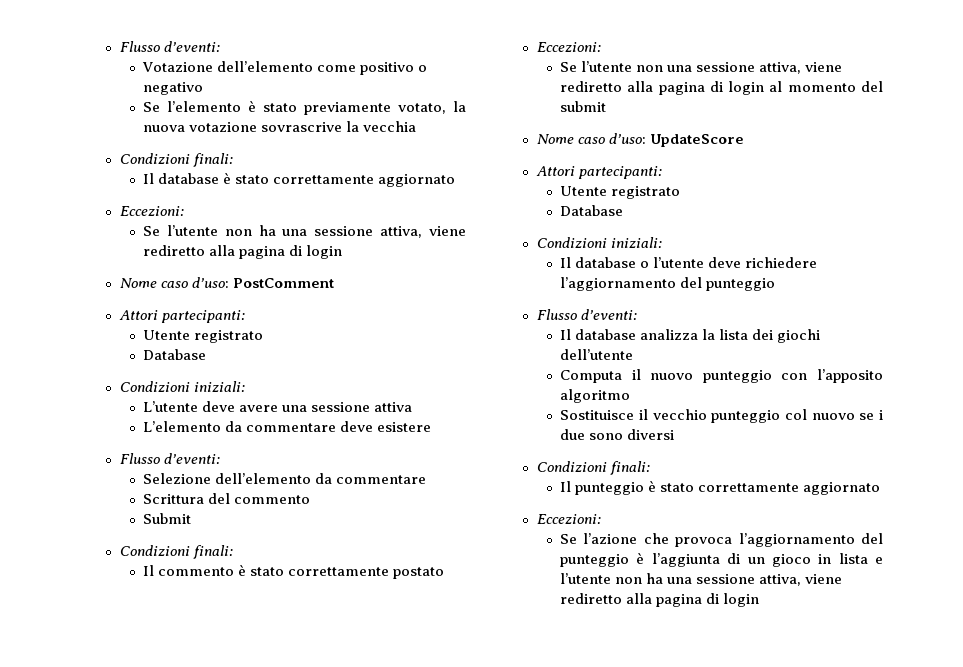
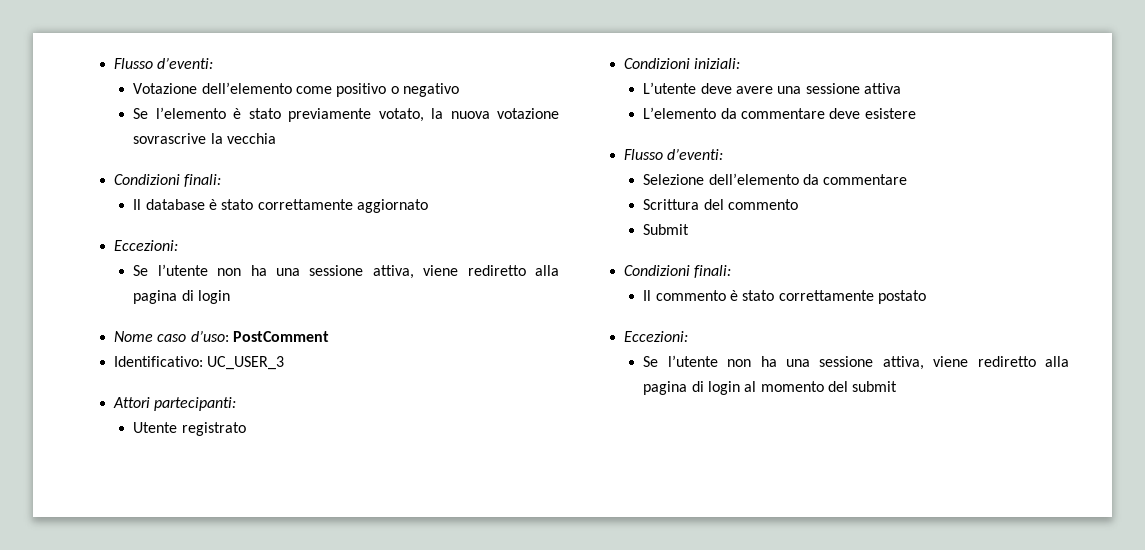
  Nome caso d’uso: PostComment
+ Identificativo: UC_USER_3
  Attori partecipanti:
  Utente registrato
- Database
- Se l’utente non una sessione attiva, viene rediretto alla pagina di login al momento del submit
+ Se l’utente non ha una sessione attiva, viene rediretto alla pagina di login al momento del submit
- Nome caso d’uso: UpdateScore
- Attori partecipanti:
- Utente registrato
- Database
- Condizioni iniziali:
- Il database o l’utente deve richiedere l’aggiornamento del punteggio
- Flusso d’eventi:
- Il database analizza la lista dei giochi dell’utente
- Computa il nuovo punteggio con l’apposito algoritmo
- Sostituisce il vecchio punteggio col nuovo se i due sono diversi
- Condizioni finali:
- Il punteggio è stato correttamente aggiornato
- Eccezioni:
- Se l’azione che provoca l’aggiornamento del punteggio è l’aggiunta di un gioco in lista e l’utente non ha una sessione attiva, viene rediretto alla pagina di login

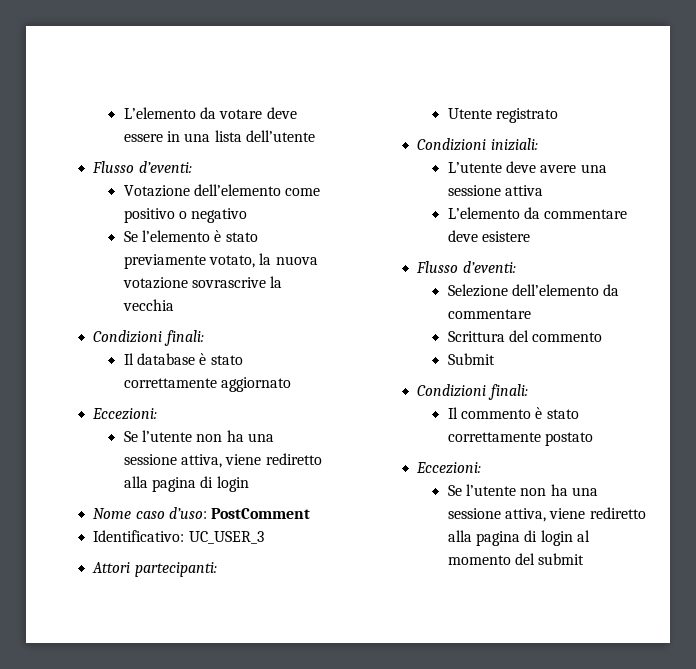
+ L’elemento da votare deve essere in una lista dell’utente

